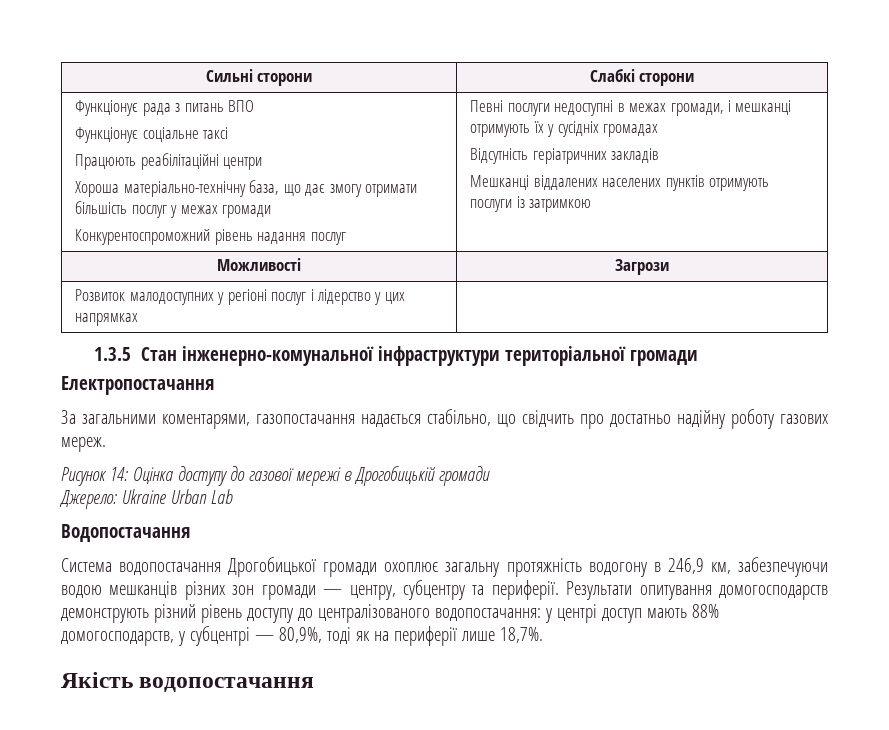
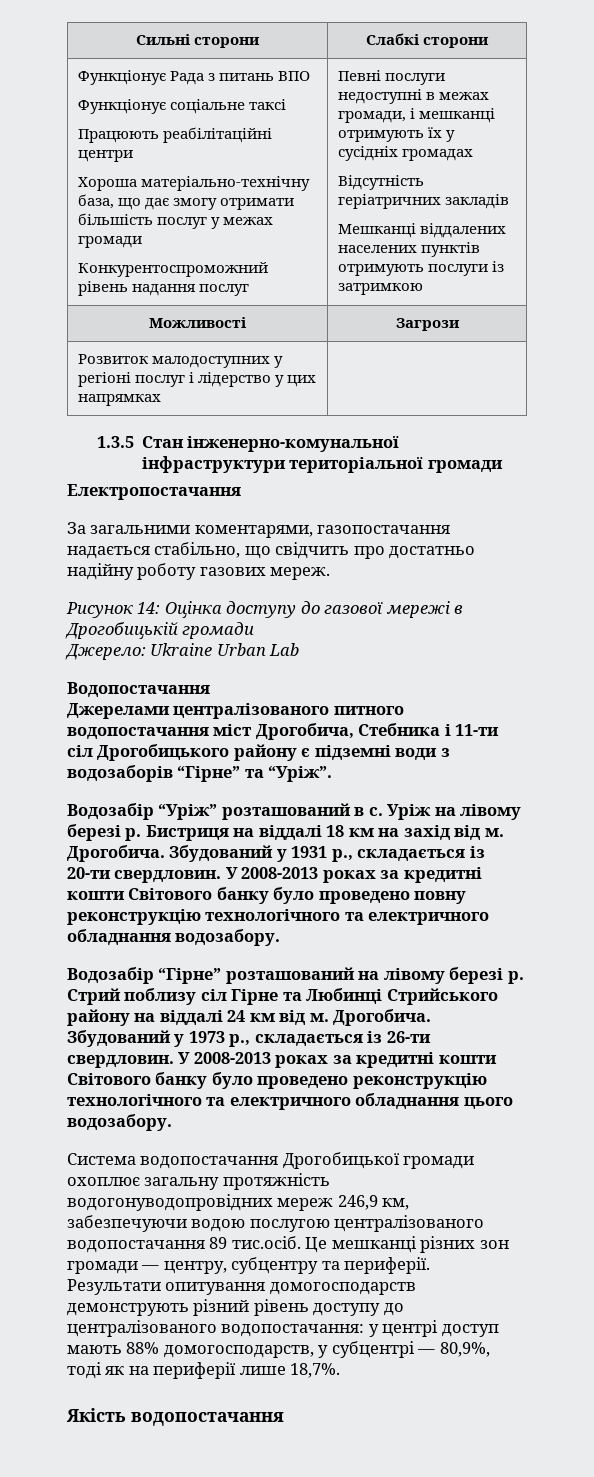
- Функціонує рада з питань ВПО
+ Функціонує Рада з питань ВПО
+ Джерелами централізованого питного водопостачання міст Дрогобича, Стебника і 11-ти сіл Дрогобицького району є підземні води з водозаборів “Гірне” та “Уріж”.
+ Водозабір “Уріж” розташований в с. Уріж на лівому березі р. Бистриця на віддалі 18 км на захід від м. Дрогобича. Збудований у 1931 р., складається із 20-ти свердловин. У 2008-2013 роках за кредитні кошти Світового банку було проведено повну реконструкцію технологічного та електричного обладнання водозабору.
+ Водозабір “Гірне” розташований на лівому березі р. Стрий поблизу сіл Гірне та Любинці Стрийського району на віддалі 24 км від м. Дрогобича. Збудований у 1973 р., складається із 26-ти свердловин. У 2008-2013 роках за кредитні кошти Світового банку було проведено реконструкцію технологічного та електричного обладнання цього водозабору.
- Система водопостачання Дрогобицької громади охоплює загальну протяжність водогону в 246,9 км, забезпечуючи водою мешканців різних зон громади — центру, субцентру та периферії.
+ Система водопостачання Дрогобицької громади охоплює загальну протяжність водогонуводопровідних мереж 246,9 км, забезпечуючи водою послугою централізованого водопостачання 89 тис.осіб. Це мешканці різних зон громади — центру, субцентру та периферії.

